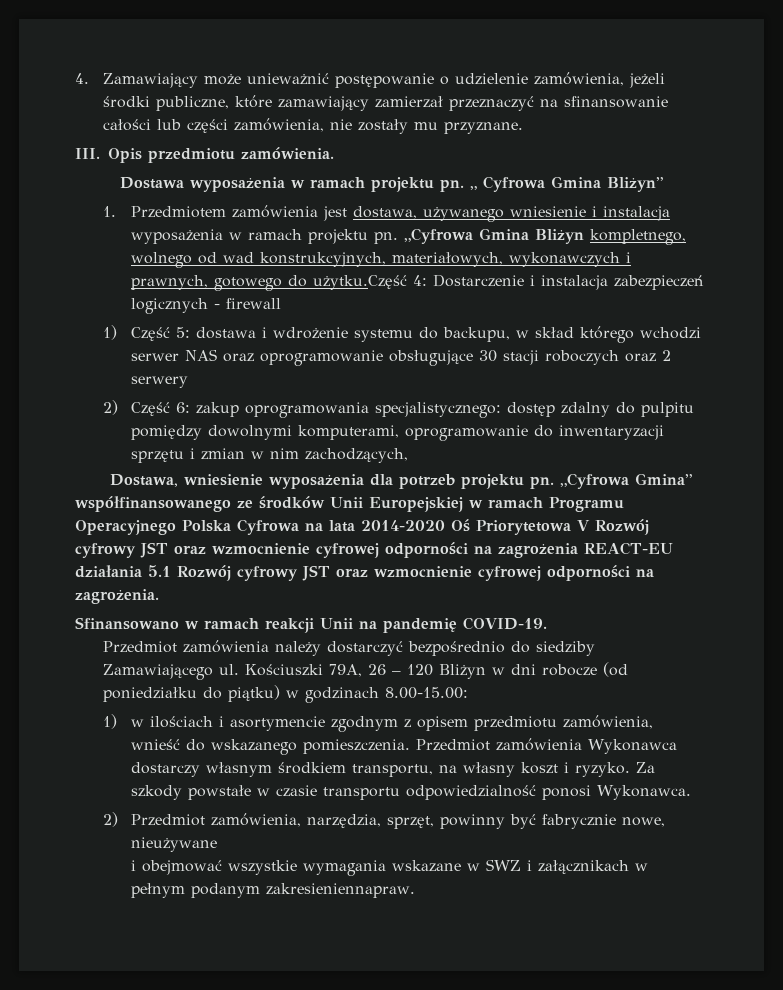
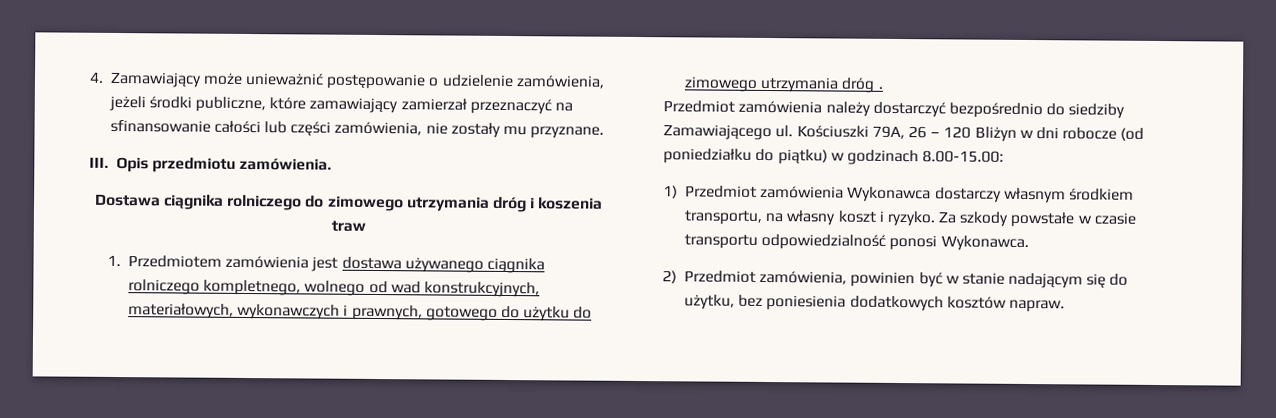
- Dostawa wyposażenia w ramach projektu pn. „ Cyfrowa Gmina Bliżyn”
- 1. Przedmiotem zamówienia jest dostawa, używanego wniesienie i instalacja wyposażenia w ramach projektu pn. „Cyfrowa Gmina Bliżyn kompletnego, wolnego od wad konstrukcyjnych, materiałowych, wykonawczych i prawnych, gotowego do użytku.Część 4: Dostarczenie i instalacja zabezpieczeń logicznych - firewall
- 1) Część 5: dostawa i wdrożenie systemu do backupu, w skład którego wchodzi serwer NAS oraz oprogramowanie obsługujące 30 stacji roboczych oraz 2 serwery
- 2) Część 6: zakup oprogramowania specjalistycznego: dostęp zdalny do pulpitu pomiędzy dowolnymi komputerami, oprogramowanie do inwentaryzacji sprzętu i zmian w nim zachodzących,
- Dostawa, wniesienie wyposażenia dla potrzeb projektu pn. „Cyfrowa Gmina” współfinansowanego ze środków Unii Europejskiej w ramach Programu Operacyjnego Polska Cyfrowa na lata 2014-2020 Oś Priorytetowa V Rozwój cyfrowy JST oraz wzmocnienie cyfrowej odporności na zagrożenia REACT-EU działania 5.1 Rozwój cyfrowy JST oraz wzmocnienie cyfrowej odporności na zagrożenia.
- Sfinansowano w ramach reakcji Unii na pandemię COVID-19.
+ Dostawa ciągnika rolniczego do zimowego utrzymania dróg i koszenia traw
+ 1. Przedmiotem zamówienia jest dostawa używanego ciągnika rolniczego kompletnego, wolnego od wad konstrukcyjnych, materiałowych, wykonawczych i prawnych, gotowego do użytku do zimowego utrzymania dróg .
- 1) w ilościach i asortymencie zgodnym z opisem przedmiotu zamówienia, wnieść do wskazanego pomieszczenia. Przedmiot zamówienia Wykonawca dostarczy własnym środkiem transportu, na własny koszt i ryzyko.
+ 1) Przedmiot zamówienia Wykonawca dostarczy własnym środkiem transportu, na własny koszt i ryzyko.
- 2) Przedmiot zamówienia, narzędzia, sprzęt, powinny być fabrycznie nowe, nieużywane
- i obejmować wszystkie wymagania wskazane w SWZ i załącznikach w pełnym podanym zakresieniennapraw.
+ 2) Przedmiot zamówienia, powinien być w stanie nadającym się do użytku, bez poniesienia dodatkowych kosztów napraw.

